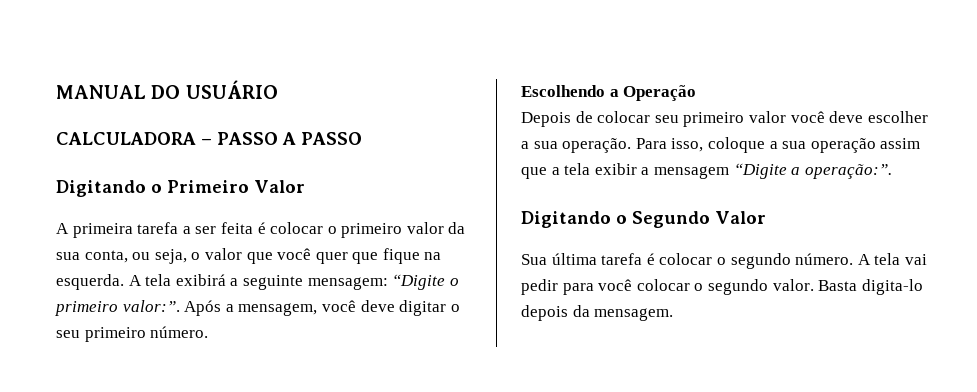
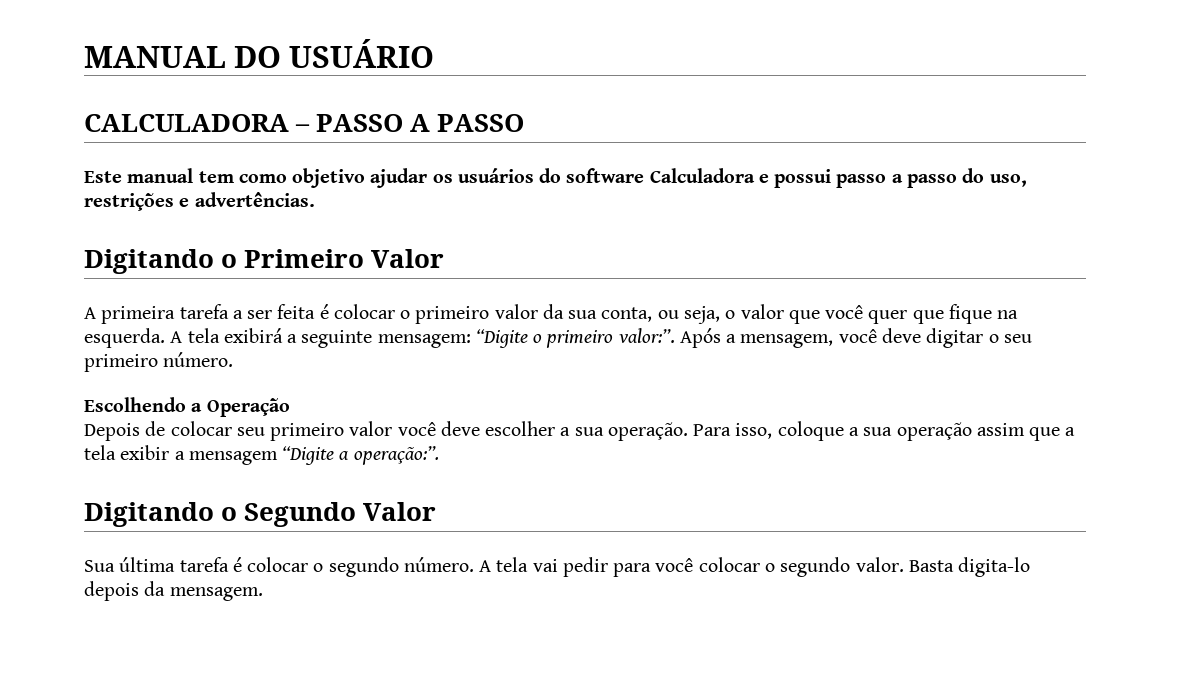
+ Este manual tem como objetivo ajudar os usuários do software Calculadora e possui passo a passo do uso, restrições e advertências.

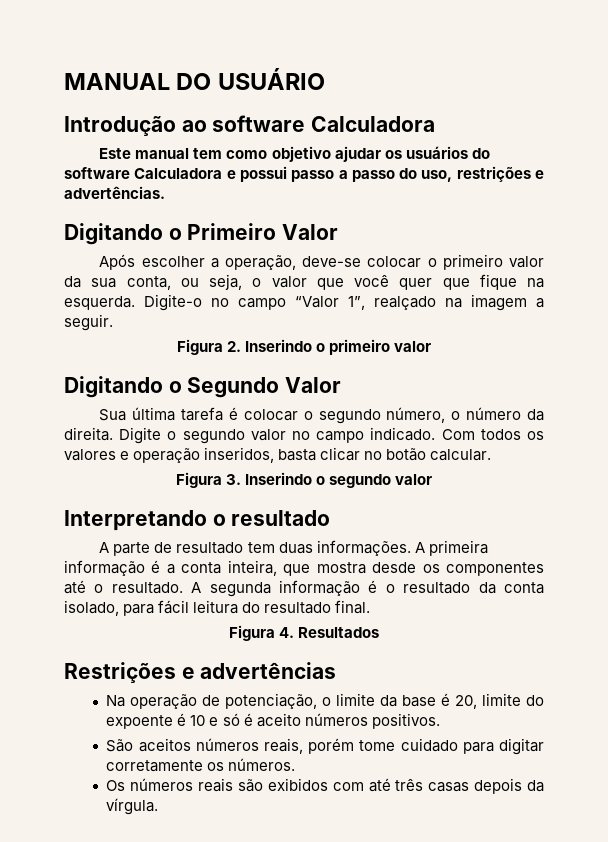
- CALCULADORA – PASSO A PASSO
+ Introdução ao software Calculadora
- A primeira tarefa a ser feita é colocar o primeiro valor da sua conta, ou seja, o valor que você quer que fique na esquerda.
+ Após escolher a operação, deve-se colocar o primeiro valor da sua conta, ou seja, o valor que você quer que fique na esquerda.
- A tela exibirá a seguinte mensagem: “Digite o primeiro valor:”. Após a mensagem, você deve digitar o seu primeiro número.
- Escolhendo a Operação
- Depois de colocar seu primeiro valor você deve escolher a sua operação. Para isso, coloque a sua operação assim que a tela exibir a mensagem “Digite a operação:”.
+ Digite-o no campo “Valor 1”, realçado na imagem a seguir.
+ Figura 2. Inserindo o primeiro valor
- Sua última tarefa é colocar o segundo número. A tela vai pedir para você colocar o segundo valor. Basta digita-lo depois da mensagem.
+ Sua última tarefa é colocar o segundo número, o número da direita. Digite o segundo valor no campo indicado. Com todos os valores e operação inseridos, basta clicar no botão calcular.
+ Figura 3. Inserindo o segundo valor
+ Interpretando o resultado
+ A parte de resultado tem duas informações. A primeira informação é a conta inteira, que mostra desde os componentes até o resultado. A segunda informação é o resultado da conta isolado, para fácil leitura do resultado final.
+ Figura 4. Resultados
+ Restrições e advertências
+ Na operação de potenciação, o limite da base é 20, limite do expoente é 10 e só é aceito números positivos.
+ São aceitos números reais, porém tome cuidado para digitar corretamente os números.
+ Os números reais são exibidos com até três casas depois da vírgula.

